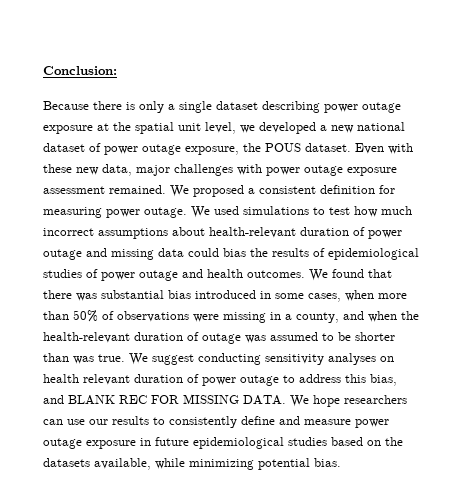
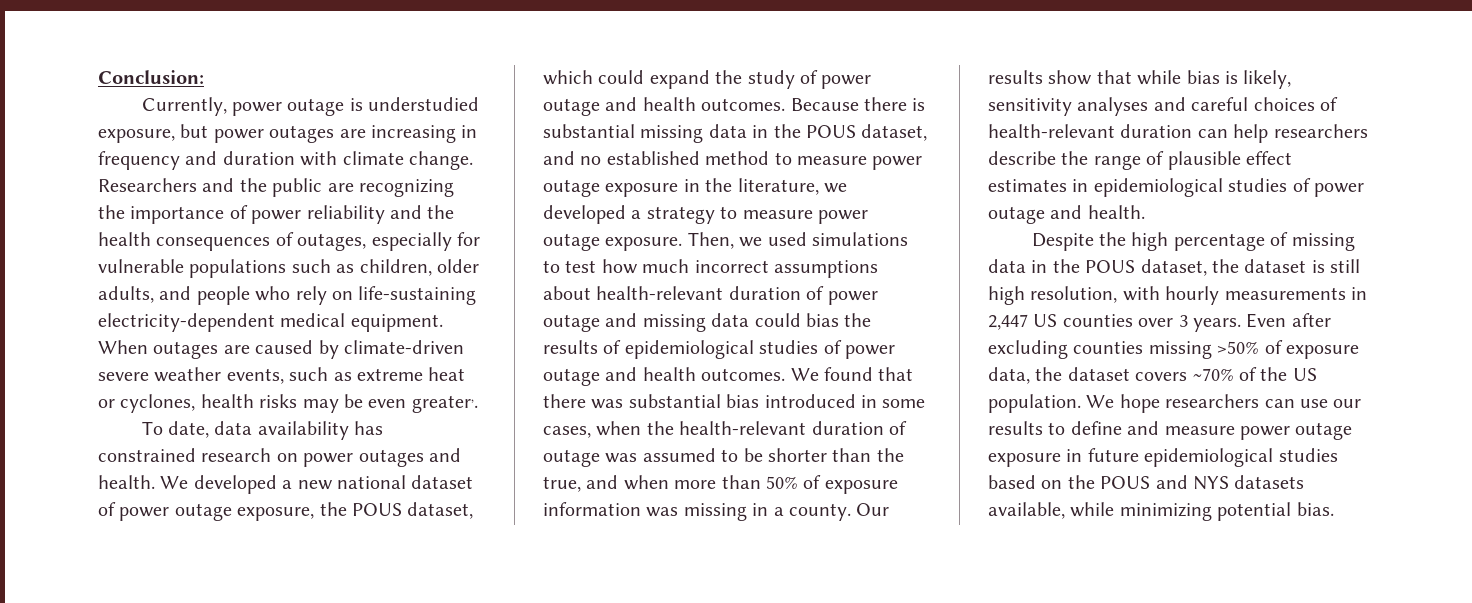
- Because there is only a single dataset describing power outage exposure at the spatial unit level, we developed a new national dataset of power outage exposure, the POUS dataset. Even with these new data, major challenges with power outage exposure assessment remained. We proposed a consistent definition for measuring power outage. We used simulations to test how much incorrect assumptions about health-relevant duration of power outage and missing data could bias the results of epidemiological studies of power outage and health outcomes.
+ Currently, power outage is understudied exposure, but power outages are increasing in frequency and duration with climate change. Researchers and the public are recognizing the importance of power reliability and the health consequences of outages, especially for vulnerable populations such as children, older adults, and people who rely on life-sustaining electricity-dependent medical equipment. When outages are caused by climate-driven severe weather events, such as extreme heat or cyclones, health risks may be even greater,.
+ To date, data availability has constrained research on power outages and health. We developed a new national dataset of power outage exposure, the POUS dataset, which could expand the study of power outage and health outcomes. Because there is substantial missing data in the POUS dataset, and no established method to measure power outage exposure in the literature, we developed a strategy to measure power outage exposure. Then, we used simulations to test how much incorrect assumptions about health-relevant duration of power outage and missing data could bias the results of epidemiological studies of power outage and health outcomes.
- We found that there was substantial bias introduced in some cases, when more than 50% of observations were missing in a county, and when the health-relevant duration of outage was assumed to be shorter than was true. We suggest conducting sensitivity analyses on health relevant duration of power outage to address this bias, and BLANK REC FOR MISSING DATA.
+ We found that there was substantial bias introduced in some cases, when the health-relevant duration of outage was assumed to be shorter than the true, and when more than 50% of exposure information was missing in a county. Our results show that while bias is likely, sensitivity analyses and careful choices of health-relevant duration can help researchers describe the range of plausible effect estimates in epidemiological studies of power outage and health.
+ Despite the high percentage of missing data in the POUS dataset, the dataset is still high resolution, with hourly measurements in 2,447 US counties over 3 years. Even after excluding counties missing >50% of exposure data, the dataset covers ~70% of the US population.
- We hope researchers can use our results to consistently define and measure power outage exposure in future epidemiological studies based on the datasets available, while minimizing potential bias.
+ We hope researchers can use our results to define and measure power outage exposure in future epidemiological studies based on the POUS and NYS datasets available, while minimizing potential bias.

